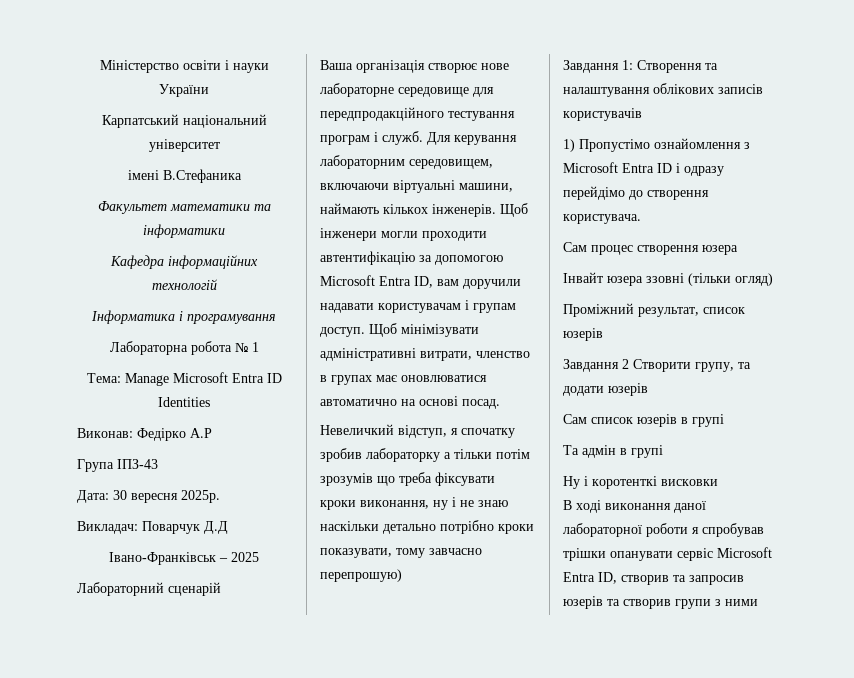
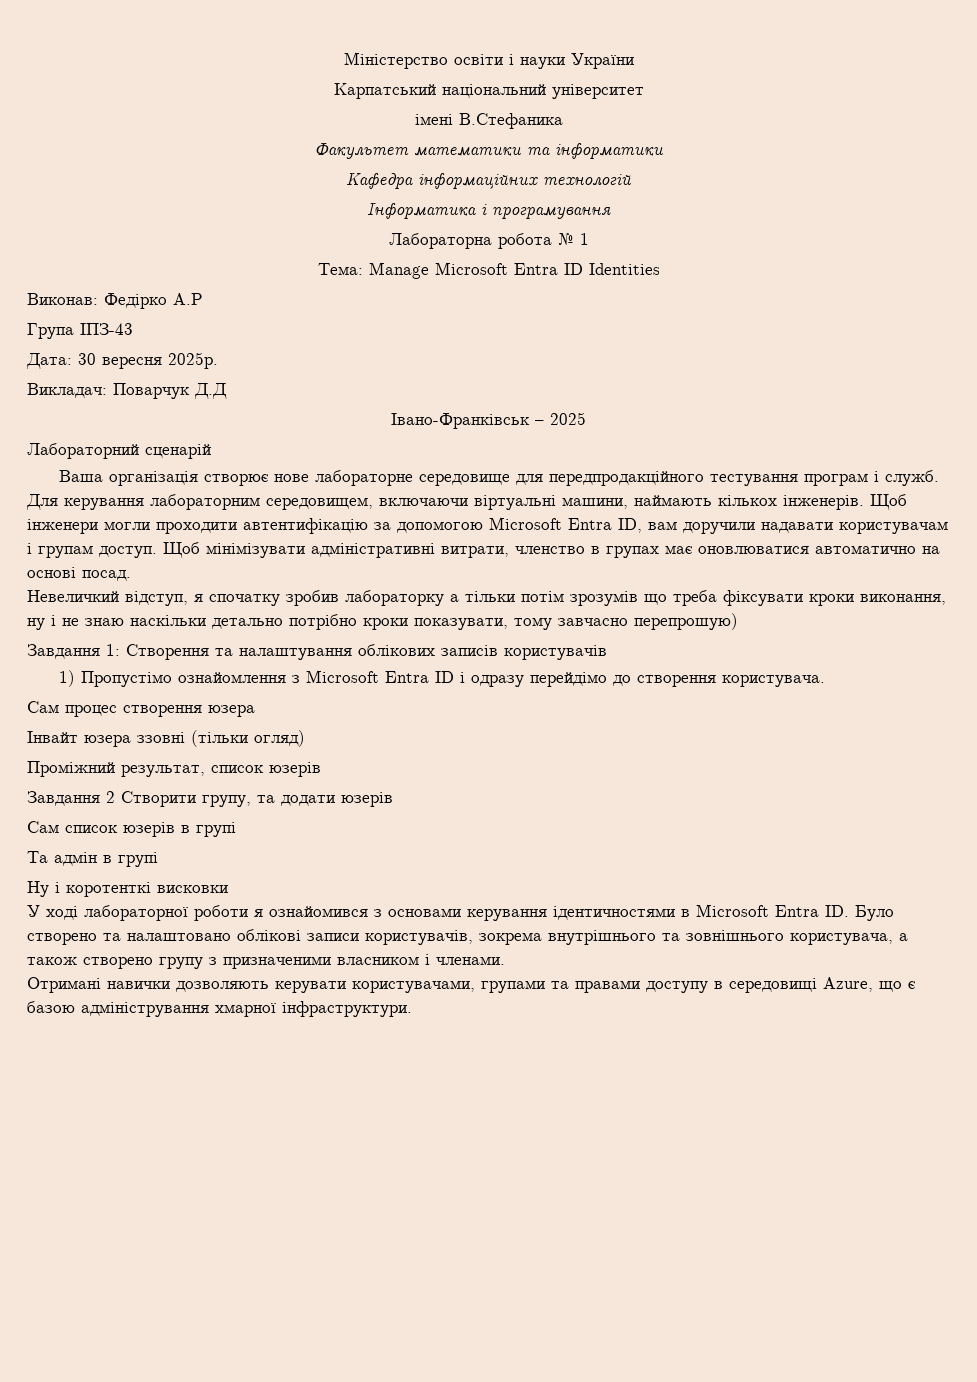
- В ході виконання даної лабораторної роботи я спробував трішки опанувати сервіс Microsoft Entra ID, створив та запросив юзерів та створив групи з ними
+ У ході лабораторної роботи я ознайомився з основами керування ідентичностями в Microsoft Entra ID. Було створено та налаштовано облікові записи користувачів, зокрема внутрішнього та зовнішнього користувача, а також створено групу з призначеними власником і членами.
+ Отримані навички дозволяють керувати користувачами, групами та правами доступу в середовищі Azure, що є базою адміністрування хмарної інфраструктури.

